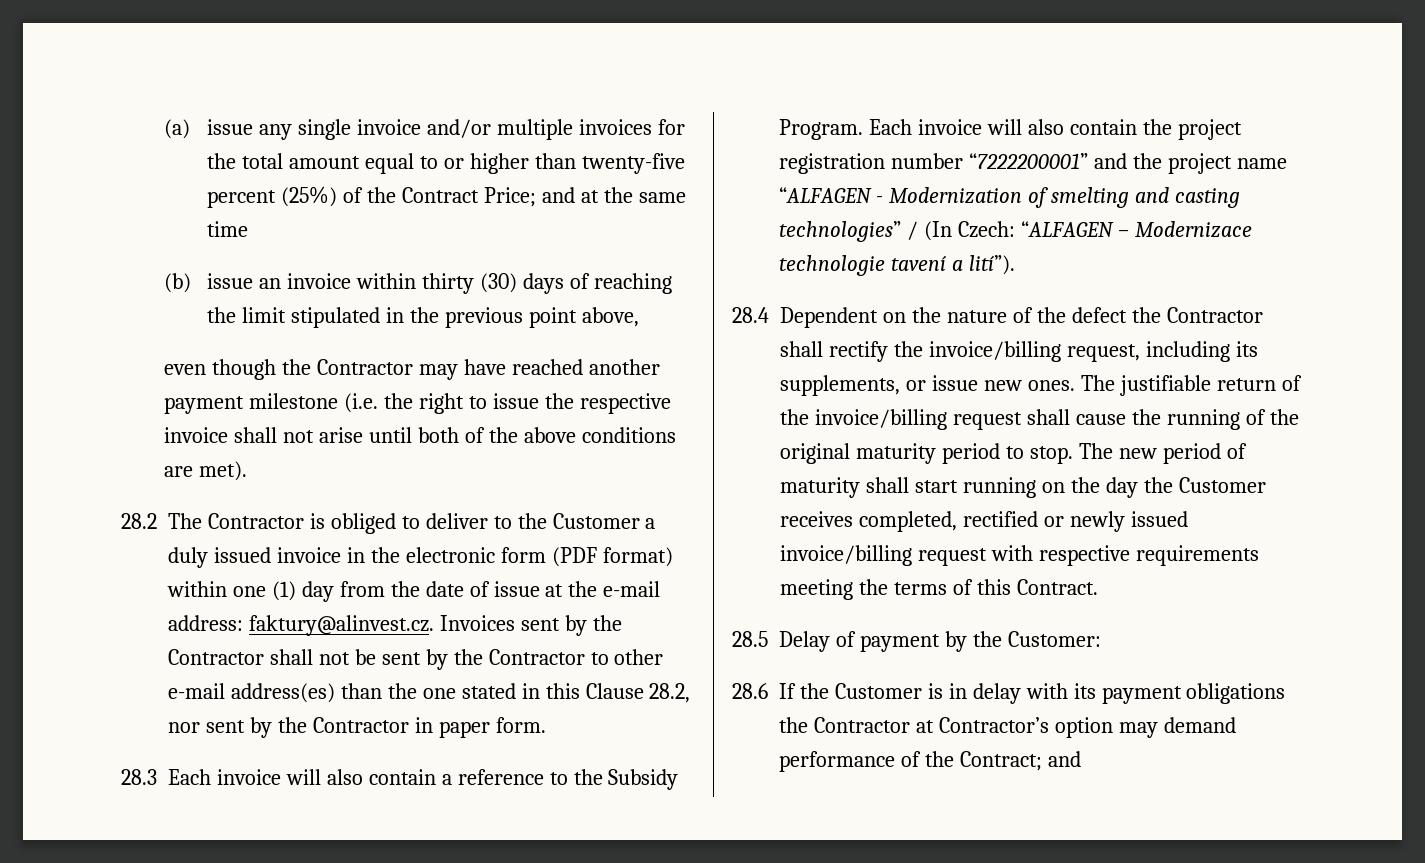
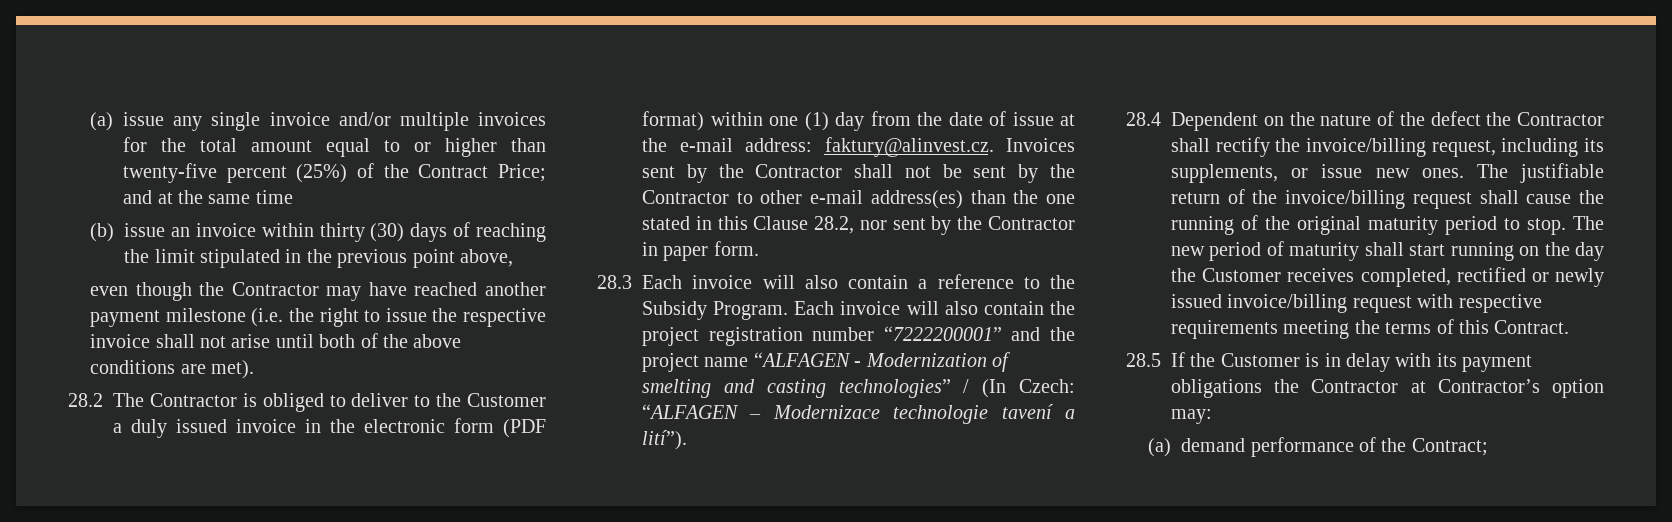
- 28.5 Delay of payment by the Customer:
- 28.6 If the Customer is in delay with its payment obligations the Contractor at Contractor’s option may demand performance of the Contract; and
+ 28.5 If the Customer is in delay with its payment obligations the Contractor at Contractor’s option may:
+ (a) demand performance of the Contract;

